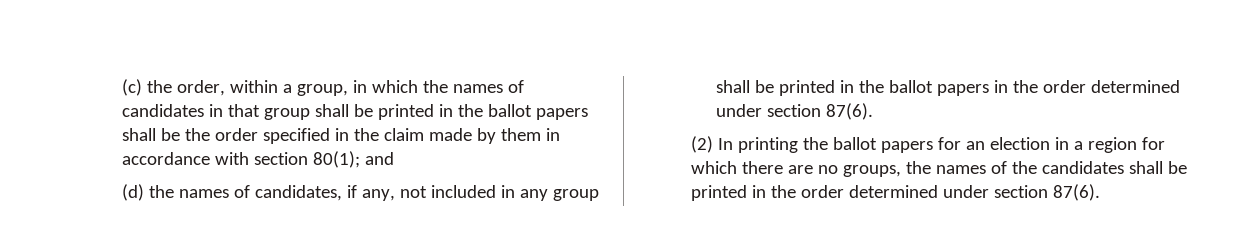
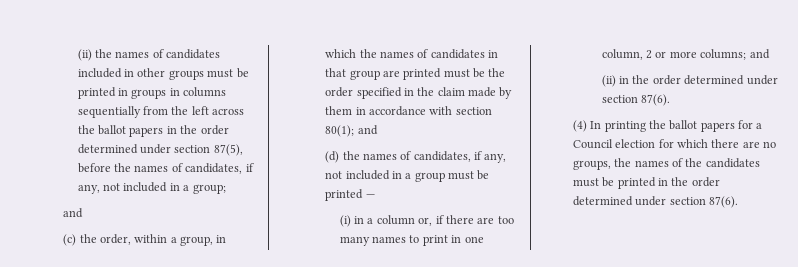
+ (ii) the names of candidates included in other groups must be printed in groups in columns sequentially from the left across the ballot papers in the order determined under section 87(5), before the names of candidates, if any, not included in a group;
+ and
- (c) the order, within a group, in which the names of candidates in that group shall be printed in the ballot papers shall be the order specified in the claim made by them in accordance with section 80(1); and
+ (c) the order, within a group, in which the names of candidates in that group are printed must be the order specified in the claim made by them in accordance with section 80(1); and
- (d) the names of candidates, if any, not included in any group shall be printed in the ballot papers in the order determined under section 87(6).
+ (d) the names of candidates, if any, not included in a group must be printed —
+ (i) in a column or, if there are too many names to print in one column, 2 or more columns; and
+ (ii) in the order determined under section 87(6).
- (2) In printing the ballot papers for an election in a region for which there are no groups, the names of the candidates shall be printed in the order determined under section 87(6).
+ (4) In printing the ballot papers for a Council election for which there are no groups, the names of the candidates must be printed in the order determined under section 87(6).

